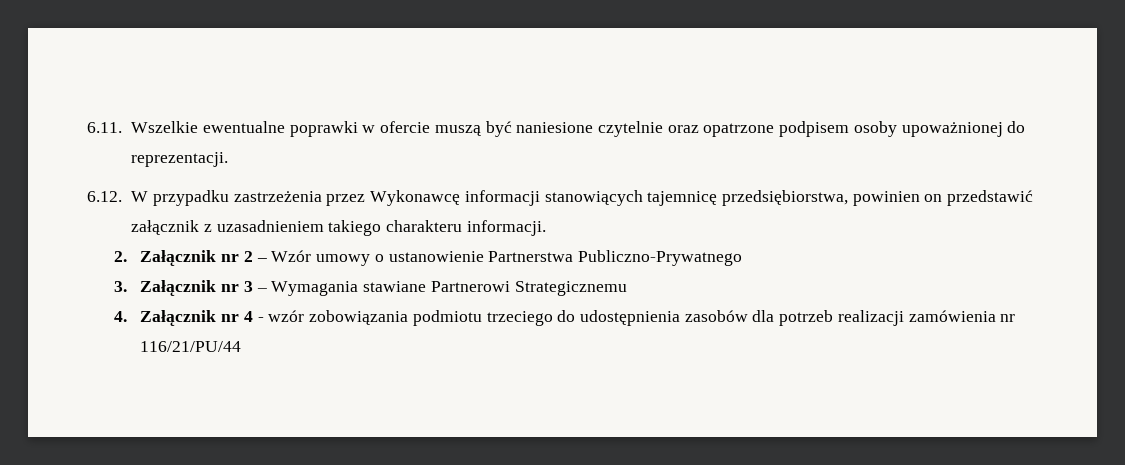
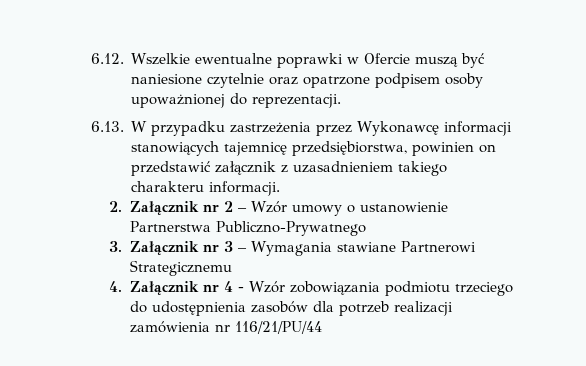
- 6.11. Wszelkie ewentualne poprawki w ofercie muszą być naniesione czytelnie oraz opatrzone podpisem osoby upoważnionej do reprezentacji.
+ 6.12. Wszelkie ewentualne poprawki w Ofercie muszą być naniesione czytelnie oraz opatrzone podpisem osoby upoważnionej do reprezentacji.
- 6.12. W przypadku zastrzeżenia przez Wykonawcę informacji stanowiących tajemnicę przedsiębiorstwa, powinien on przedstawić załącznik z uzasadnieniem takiego charakteru informacji.
+ 6.13. W przypadku zastrzeżenia przez Wykonawcę informacji stanowiących tajemnicę przedsiębiorstwa, powinien on przedstawić załącznik z uzasadnieniem takiego charakteru informacji.
- 4. Załącznik nr 4 - wzór zobowiązania podmiotu trzeciego do udostępnienia zasobów dla potrzeb realizacji zamówienia nr 116/21/PU/44
+ 4. Załącznik nr 4 - Wzór zobowiązania podmiotu trzeciego do udostępnienia zasobów dla potrzeb realizacji zamówienia nr 116/21/PU/44

